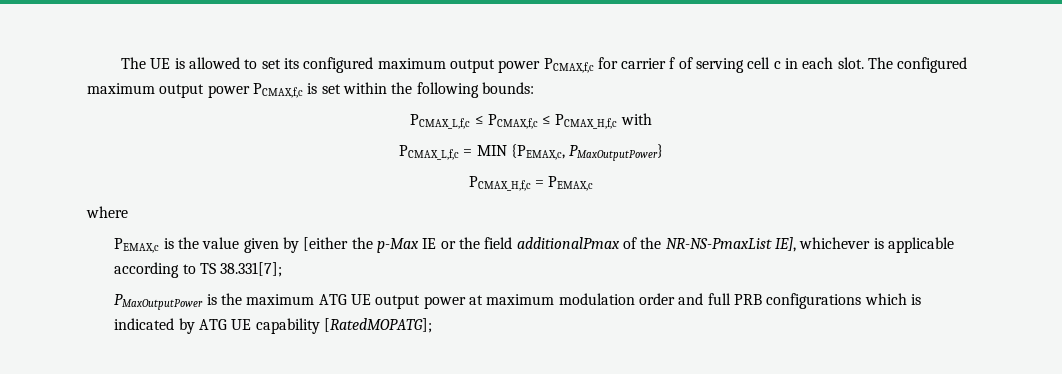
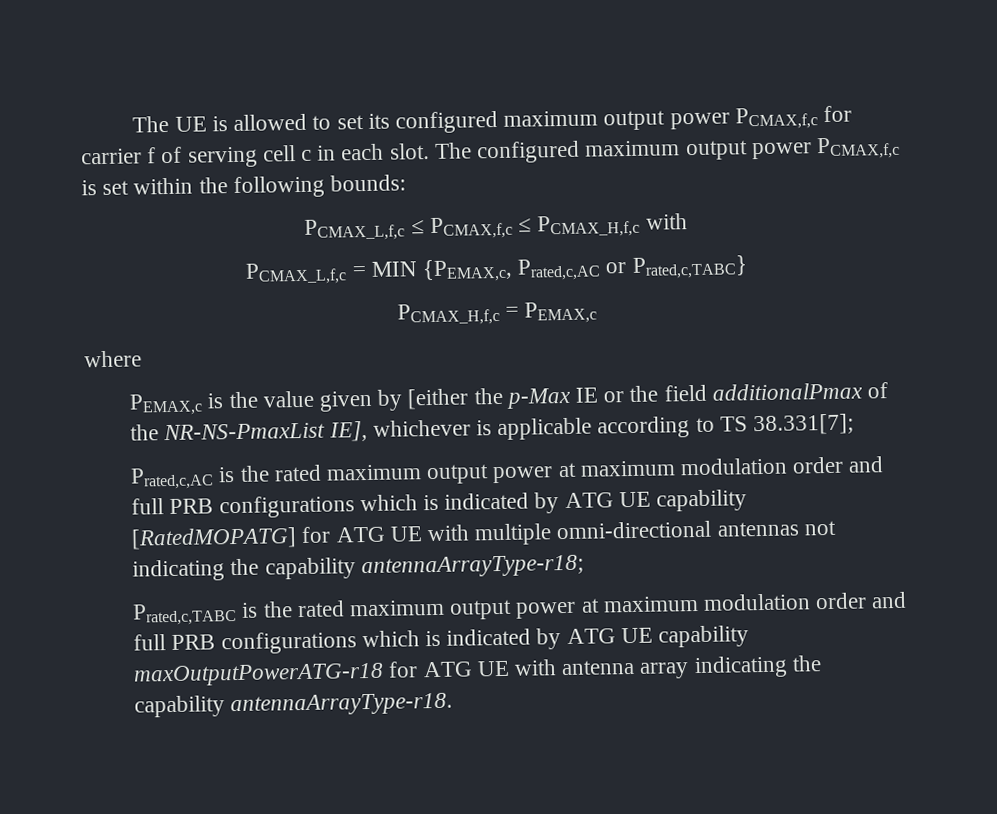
- PCMAX_L,f,c = MIN {PEMAX,c, PMaxOutputPower}
+ PCMAX_L,f,c = MIN {PEMAX,c, Prated,c,AC or Prated,c,TABC}
- PMaxOutputPower is the maximum ATG UE output power at maximum modulation order and full PRB configurations which is indicated by ATG UE capability [RatedMOPATG];
+ Prated,c,AC is the rated maximum output power at maximum modulation order and full PRB configurations which is indicated by ATG UE capability [RatedMOPATG] for ATG UE with multiple omni-directional antennas not indicating the capability antennaArrayType-r18;
+ Prated,c,TABC is the rated maximum output power at maximum modulation order and full PRB configurations which is indicated by ATG UE capability maxOutputPowerATG-r18 for ATG UE with antenna array indicating the capability antennaArrayType-r18.

